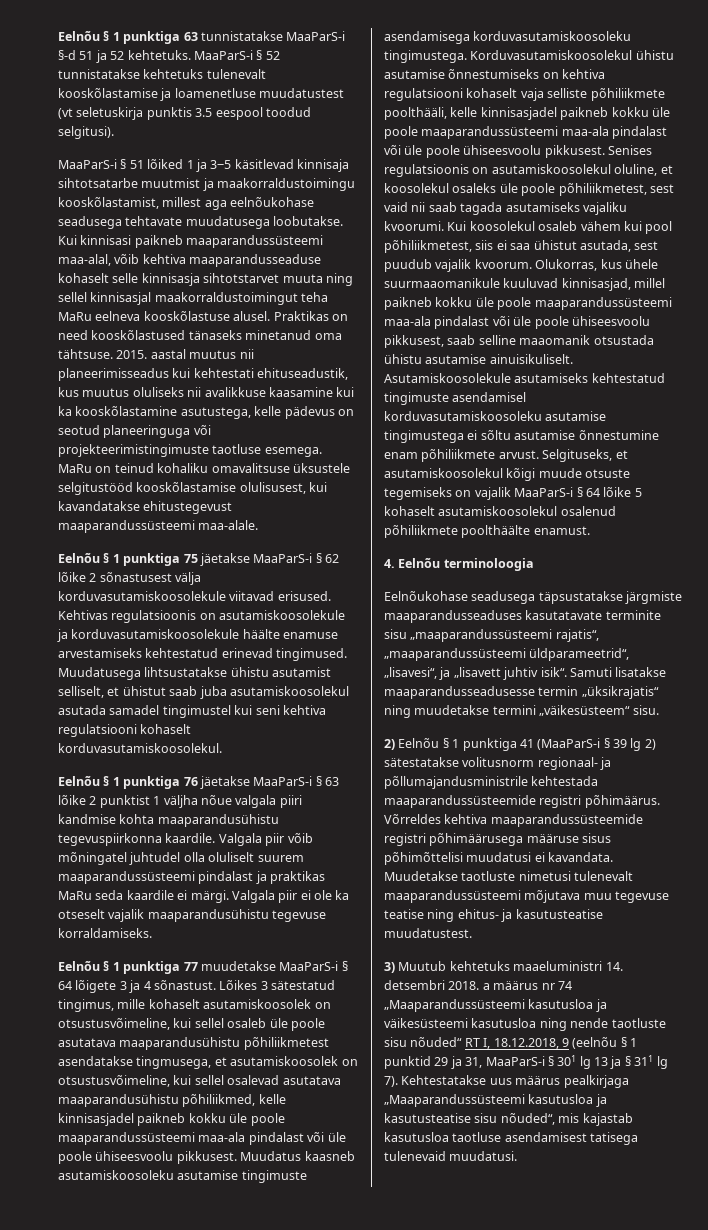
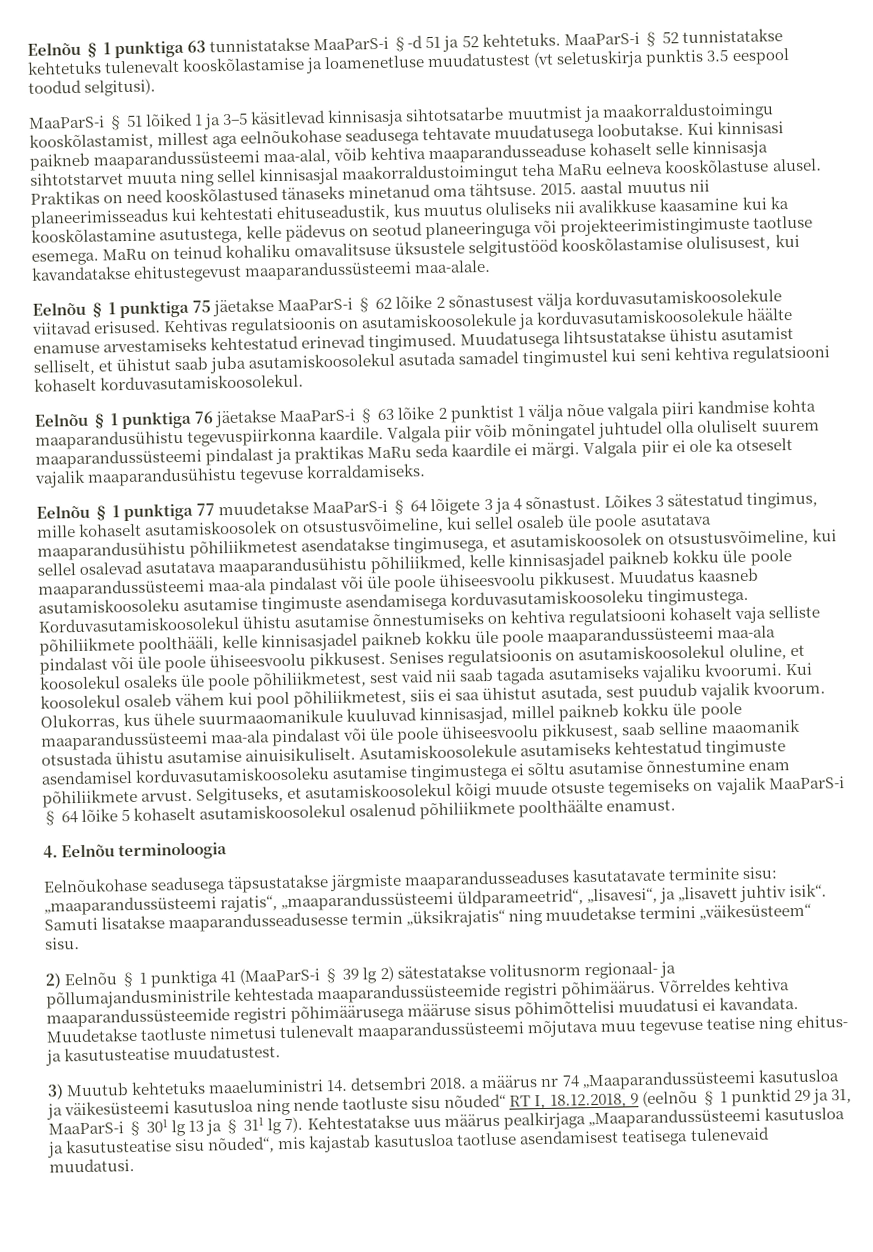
- MaaParS-i § 51 lõiked 1 ja 3‒5 käsitlevad kinnisaja sihtotsatarbe muutmist ja maakorraldustoimingu kooskõlastamist, millest aga eelnõukohase seadusega tehtavate muudatusega loobutakse.
+ MaaParS-i § 51 lõiked 1 ja 3‒5 käsitlevad kinnisasja sihtotsatarbe muutmist ja maakorraldustoimingu kooskõlastamist, millest aga eelnõukohase seadusega tehtavate muudatusega loobutakse.
- Eelnõu § 1 punktiga 76 jäetakse MaaParS-i § 63 lõike 2 punktist 1 väljha nõue valgala piiri kandmise kohta maaparandusühistu tegevuspiirkonna kaardile.
+ Eelnõu § 1 punktiga 76 jäetakse MaaParS-i § 63 lõike 2 punktist 1 välja nõue valgala piiri kandmise kohta maaparandusühistu tegevuspiirkonna kaardile.
- Lõikes 3 sätestatud tingimus, mille kohaselt asutamiskoosolek on otsustusvõimeline, kui sellel osaleb üle poole asutatava maaparandusühistu põhiliikmetest asendatakse tingmusega, et asutamiskoosolek on otsustusvõimeline, kui sellel osalevad asutatava maaparandusühistu põhiliikmed, kelle kinnisasjadel paikneb kokku üle poole maaparandussüsteemi maa-ala pindalast või üle poole ühiseesvoolu pikkusest.
+ Lõikes 3 sätestatud tingimus, mille kohaselt asutamiskoosolek on otsustusvõimeline, kui sellel osaleb üle poole asutatava maaparandusühistu põhiliikmetest asendatakse tingimusega, et asutamiskoosolek on otsustusvõimeline, kui sellel osalevad asutatava maaparandusühistu põhiliikmed, kelle kinnisasjadel paikneb kokku üle poole maaparandussüsteemi maa-ala pindalast või üle poole ühiseesvoolu pikkusest.
- Eelnõukohase seadusega täpsustatakse järgmiste maaparandusseaduses kasutatavate terminite sisu „maaparandussüsteemi rajatis“, „maaparandussüsteemi üldparameetrid“, „lisavesi“, ja „lisavett juhtiv isik“.
+ Eelnõukohase seadusega täpsustatakse järgmiste maaparandusseaduses kasutatavate terminite sisu: „maaparandussüsteemi rajatis“, „maaparandussüsteemi üldparameetrid“, „lisavesi“, ja „lisavett juhtiv isik“.
- Kehtestatakse uus määrus pealkirjaga „Maaparandussüsteemi kasutusloa ja kasutusteatise sisu nõuded“, mis kajastab kasutusloa taotluse asendamisest tatisega tulenevaid muudatusi.
+ Kehtestatakse uus määrus pealkirjaga „Maaparandussüsteemi kasutusloa ja kasutusteatise sisu nõuded“, mis kajastab kasutusloa taotluse asendamisest teatisega tulenevaid muudatusi.

